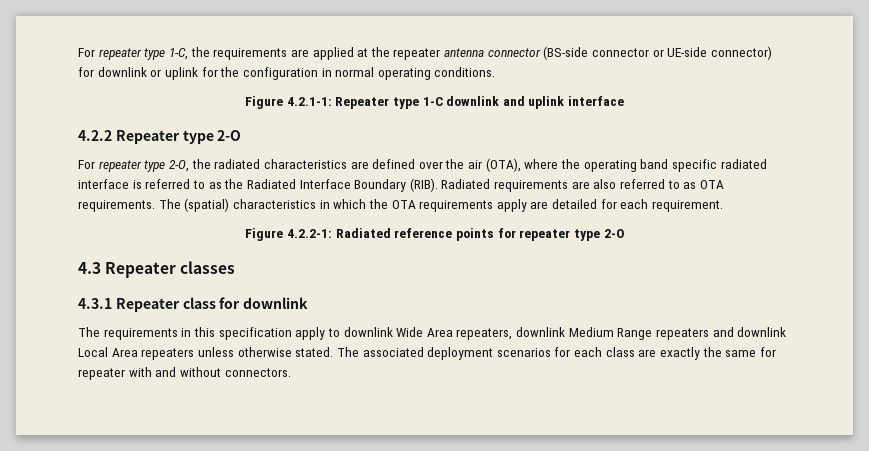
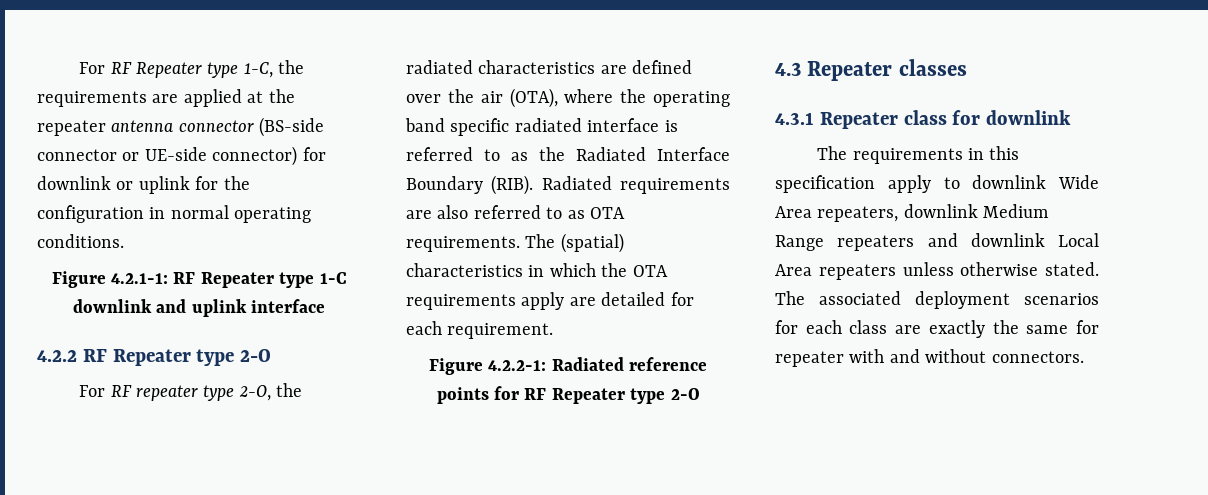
- For repeater type 1-C, the requirements are applied at the repeater antenna connector (BS-side connector or UE-side connector) for downlink or uplink for the configuration in normal operating conditions.
+ For RF Repeater type 1-C, the requirements are applied at the repeater antenna connector (BS-side connector or UE-side connector) for downlink or uplink for the configuration in normal operating conditions.
- Figure 4.2.1-1: Repeater type 1-C downlink and uplink interface
+ Figure 4.2.1-1: RF Repeater type 1-C downlink and uplink interface
- 4.2.2 Repeater type 2-O
+ 4.2.2 RF Repeater type 2-O
- For repeater type 2-O, the radiated characteristics are defined over the air (OTA), where the operating band specific radiated interface is referred to as the Radiated Interface Boundary (RIB).
+ For RF repeater type 2-O, the radiated characteristics are defined over the air (OTA), where the operating band specific radiated interface is referred to as the Radiated Interface Boundary (RIB).
- Figure 4.2.2-1: Radiated reference points for repeater type 2-O
+ Figure 4.2.2-1: Radiated reference points for RF Repeater type 2-O

